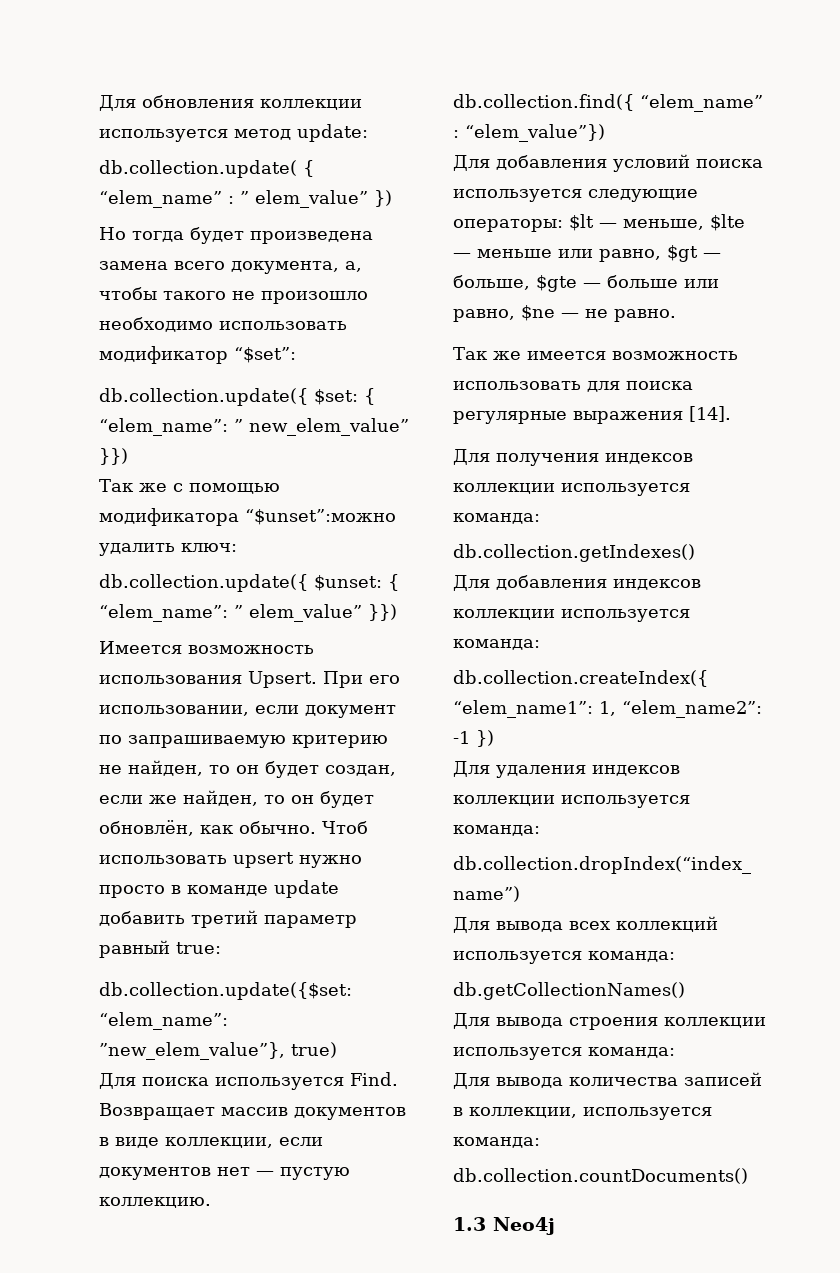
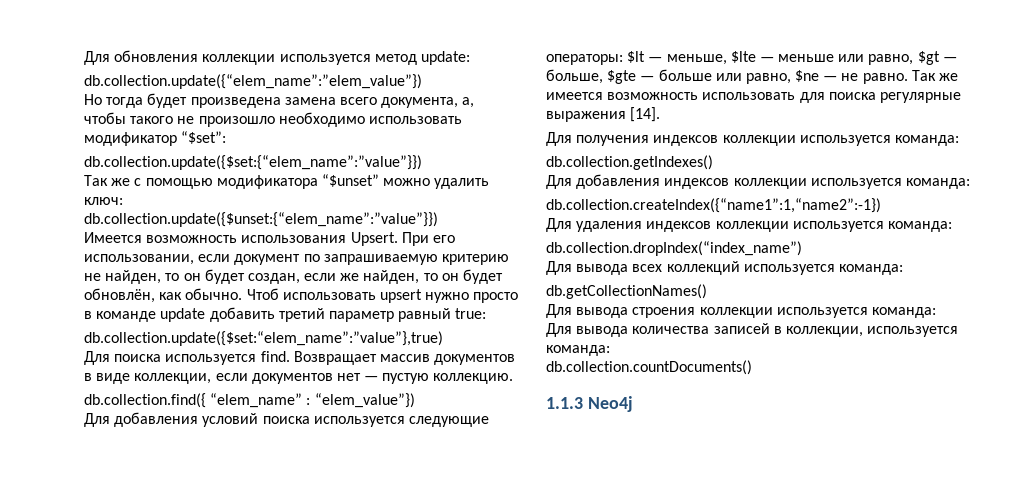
- db.collection.update( { “elem_name” : ” elem_value” })
+ db.collection.update({“elem_name”:”elem_value”})
- db.collection.update({ $set: { “elem_name”: ” new_elem_value” }})
+ db.collection.update({$set:{“elem_name”:”value”}})
- Так же с помощью модификатора “$unset”:можно удалить ключ:
+ Так же с помощью модификатора “$unset” можно удалить ключ:
- db.collection.update({ $unset: { “elem_name”: ” elem_value” }})
+ db.collection.update({$unset:{“elem_name”:”value”}})
- db.collection.update({$set: “elem_name”: ”new_elem_value”}, true)
+ db.collection.update({$set:“elem_name”:”value”},true)
- Для поиска используется Find.
+ Для поиска используется find.
- Для добавления условий поиска используется следующие операторы: $lt — меньше, $lte — меньше или равно, $gt — больше, $gte — больше или равно, $ne — не равно.
- Так же имеется возможность использовать для поиска регулярные выражения [14].
+ Для добавления условий поиска используется следующие операторы: $lt — меньше, $lte — меньше или равно, $gt — больше, $gte — больше или равно, $ne — не равно. Так же имеется возможность использовать для поиска регулярные выражения [14].
- db.collection.createIndex({ “elem_name1”: 1, “elem_name2”: -1 })
+ db.collection.createIndex({“name1”:1,“name2”:-1})
- 1.3 Neo4j
+ 1.1.3 Neo4j

